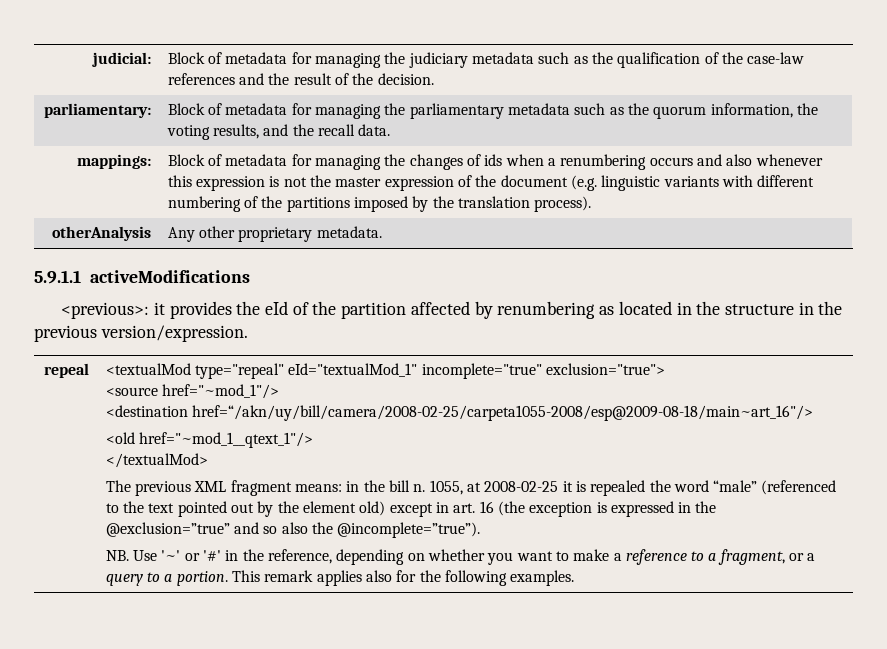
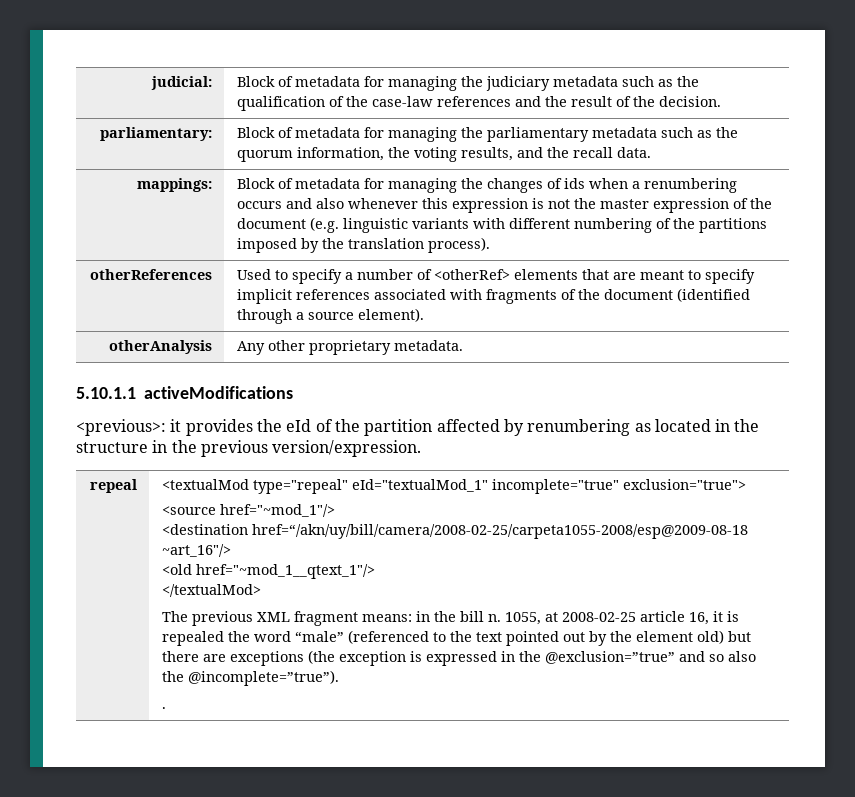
+ otherReferences | Used to specify a number of <otherRef> elements that are meant to specify implicit references associated with fragments of the document (identified through a source element).
- 5.9.1.1 activeModifications
+ 5.10.1.1 activeModifications
- <destination href=“/akn/uy/bill/camera/2008-02-25/carpeta1055-2008/esp@2009-08-18/main~art_16"/>
+ <destination href=“/akn/uy/bill/camera/2008-02-25/carpeta1055-2008/esp@2009-08-18 ~art_16"/>
- 1055, at 2008-02-25 it is repealed the word “male” (referenced to the text pointed out by the element old) except in art. 16 (the exception is expressed in the @exclusion=”true” and so also the @incomplete=”true”).
+ 1055, at 2008-02-25 article 16, it is repealed the word “male” (referenced to the text pointed out by the element old) but there are exceptions (the exception is expressed in the @exclusion=”true” and so also the @incomplete=”true”).
- NB. Use '~' or '#' in the reference, depending on whether you want to make a reference to a fragment, or a query to a portion. This remark applies also for the following examples.
+ .

